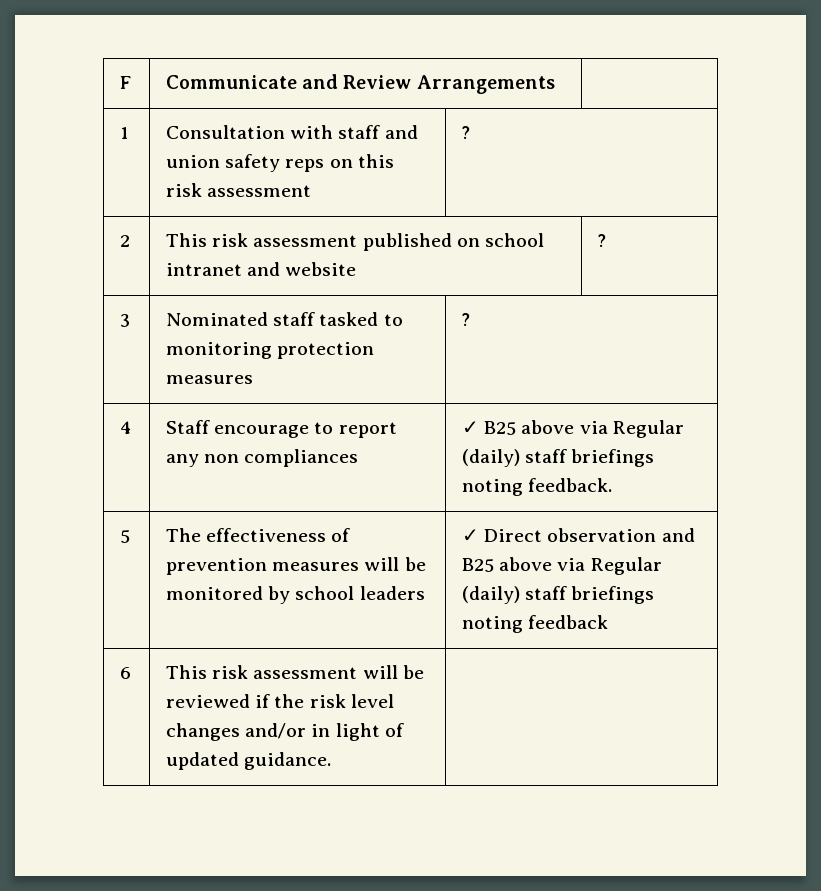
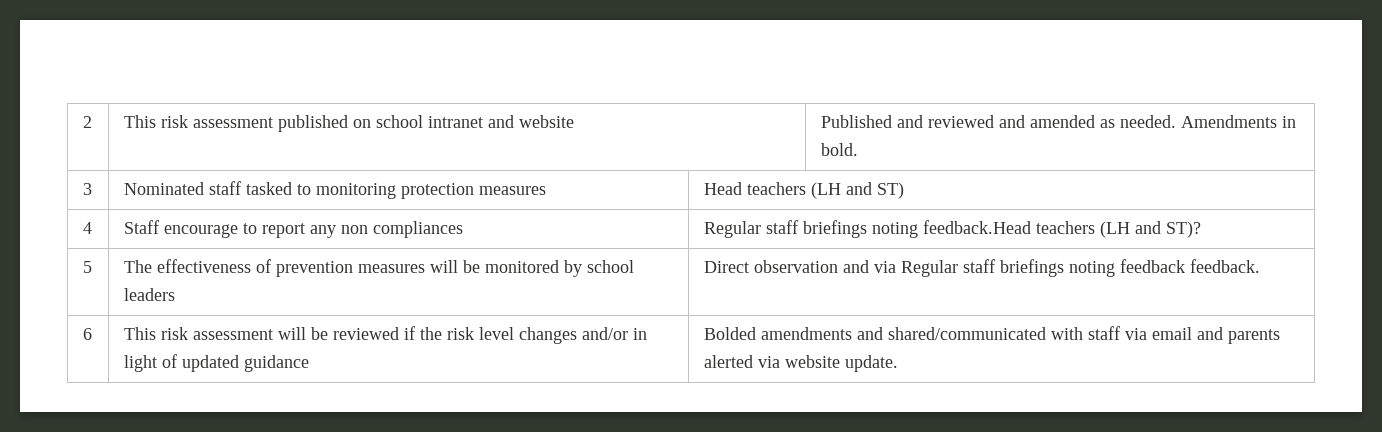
- F | Communicate and Review Arrangements |
- 1 | Consultation with staff and union safety reps on this risk assessment | ?
- 2 | This risk assessment published on school intranet and website | ?
+ 2 | This risk assessment published on school intranet and website | Published and reviewed and amended as needed. Amendments in bold.
- 3 | Nominated staff tasked to monitoring protection measures | ?
+ 3 | Nominated staff tasked to monitoring protection measures | Head teachers (LH and ST)
- 4 | Staff encourage to report any non compliances | ✓ B25 above via Regular (daily) staff briefings noting feedback.
+ 4 | Staff encourage to report any non compliances | Regular staff briefings noting feedback.Head teachers (LH and ST)?
- 5 | The effectiveness of prevention measures will be monitored by school leaders | ✓ Direct observation and B25 above via Regular (daily) staff briefings noting feedback
+ 5 | The effectiveness of prevention measures will be monitored by school leaders | Direct observation and via Regular staff briefings noting feedback feedback.
- 6 | This risk assessment will be reviewed if the risk level changes and/or in light of updated guidance. |
+ 6 | This risk assessment will be reviewed if the risk level changes and/or in light of updated guidance | Bolded amendments and shared/communicated with staff via email and parents alerted via website update.

